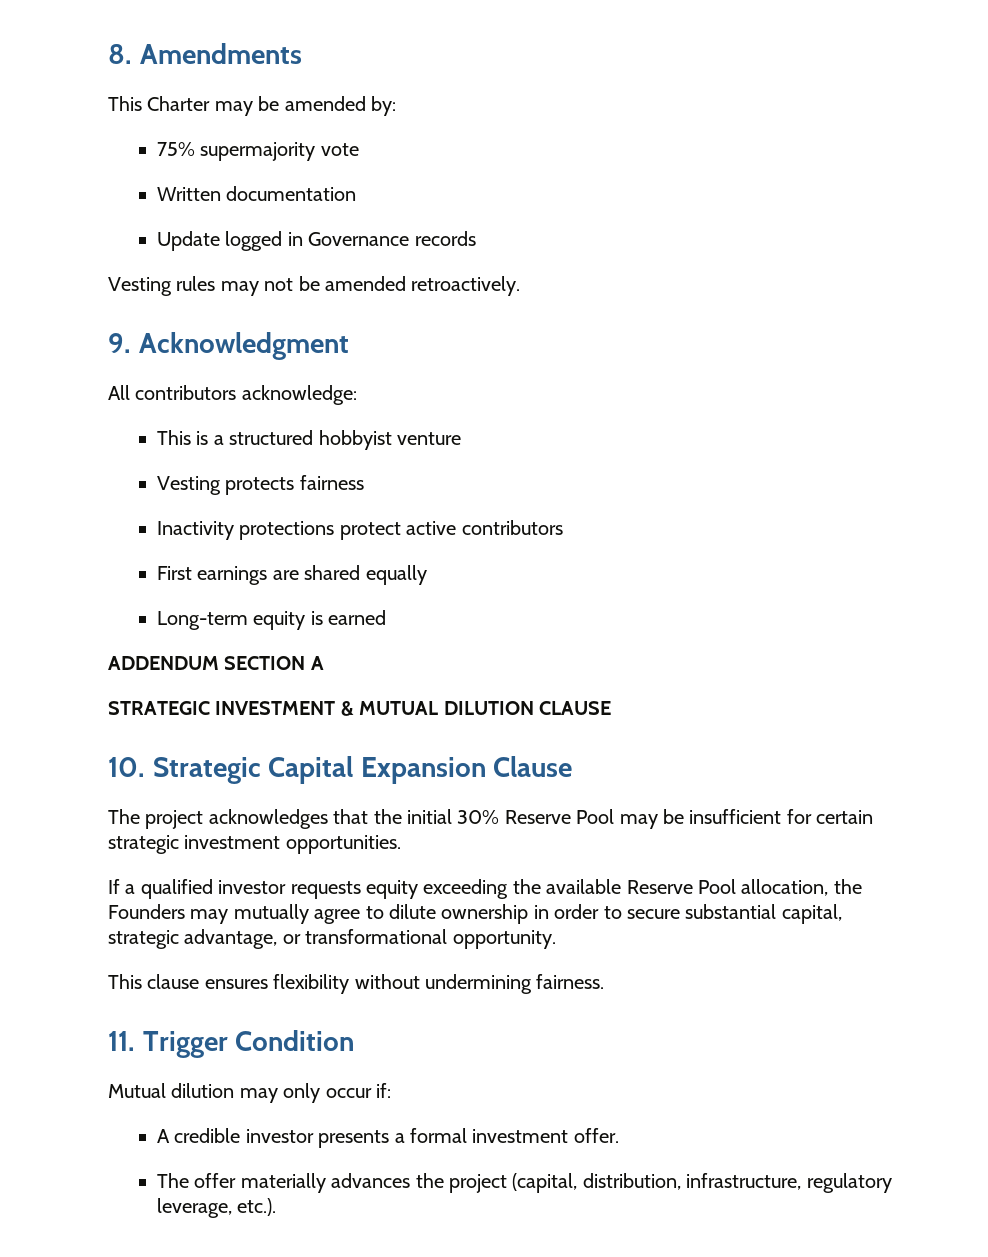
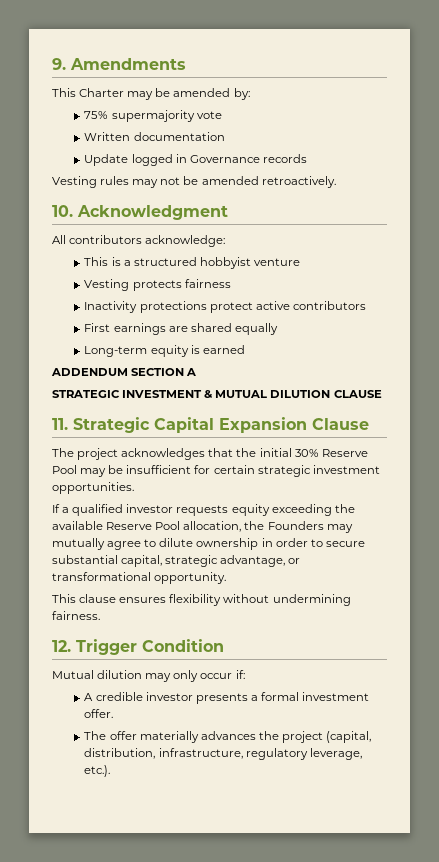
- 8. Amendments
+ 9. Amendments
- 9. Acknowledgment
+ 10. Acknowledgment
- 10. Strategic Capital Expansion Clause
+ 11. Strategic Capital Expansion Clause
- 11. Trigger Condition
+ 12. Trigger Condition

